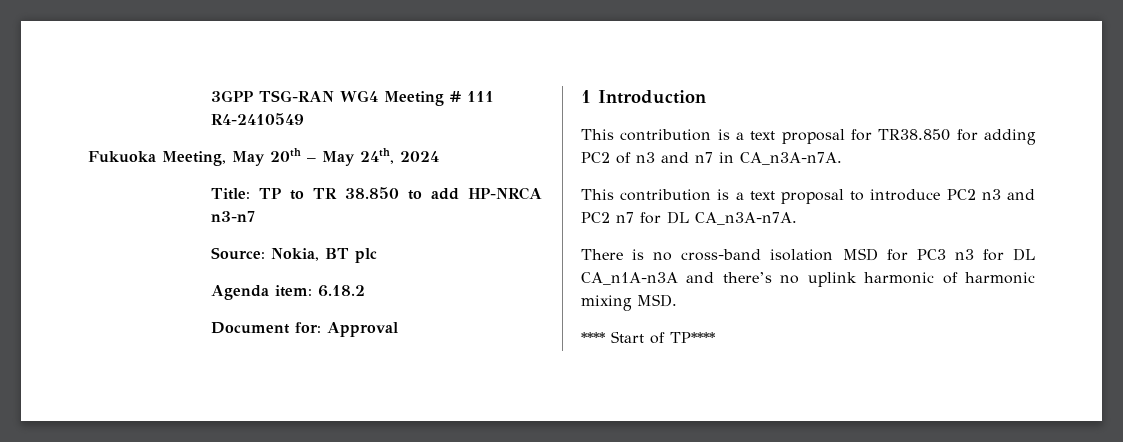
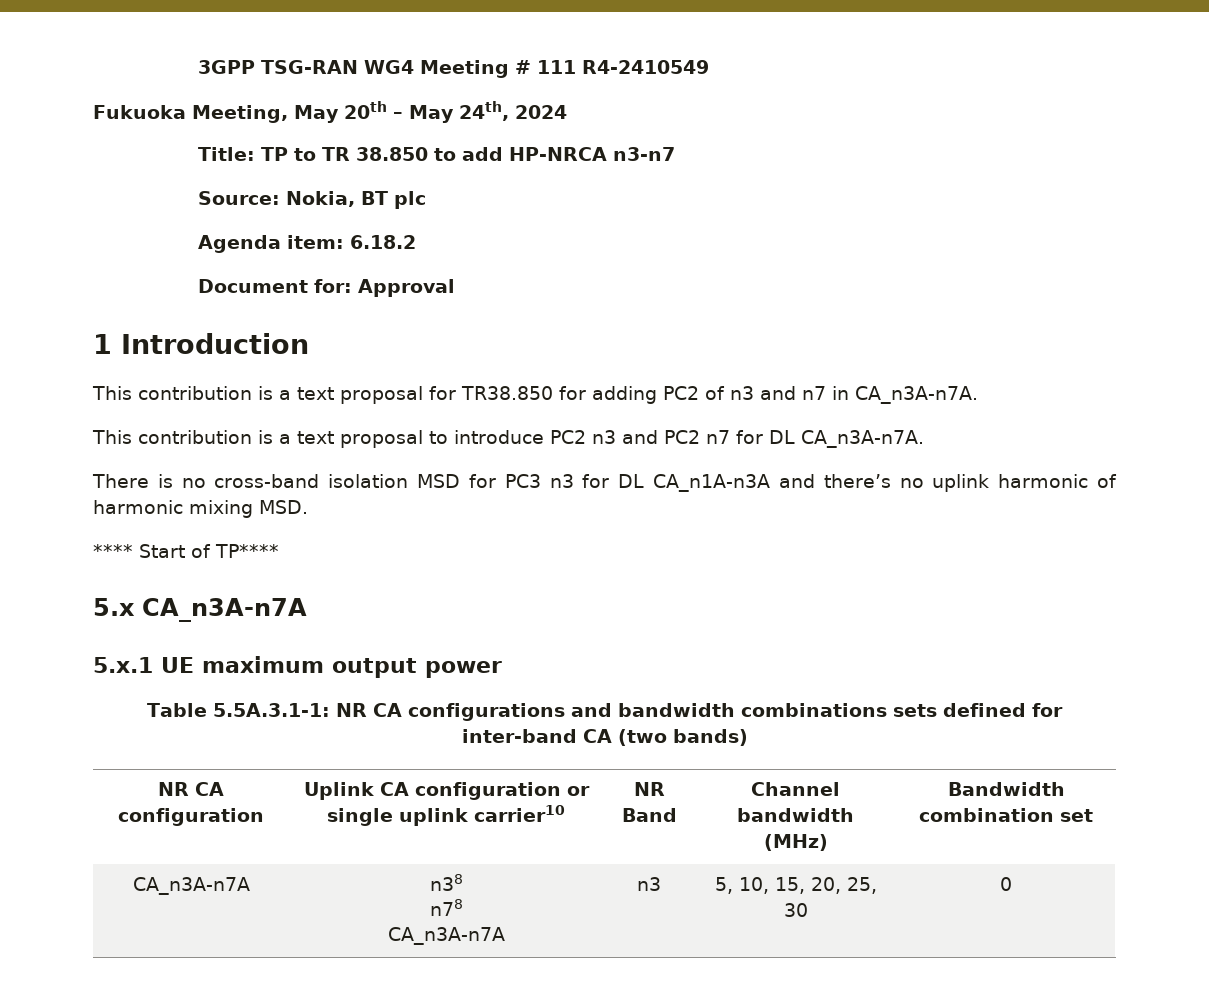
+ 5.x CA_n3A-n7A
+ 5.x.1 UE maximum output power
+ Table 5.5A.3.1-1: NR CA configurations and bandwidth combinations sets defined for inter-band CA (two bands)
+ NR CA configuration | Uplink CA configuration or single uplink carrier10 | NR Band | Channel bandwidth (MHz) | Bandwidth combination set
+ CA_n3A-n7A | n38
+ n78
+ CA_n3A-n7A | n3 | 5, 10, 15, 20, 25, 30 | 0

